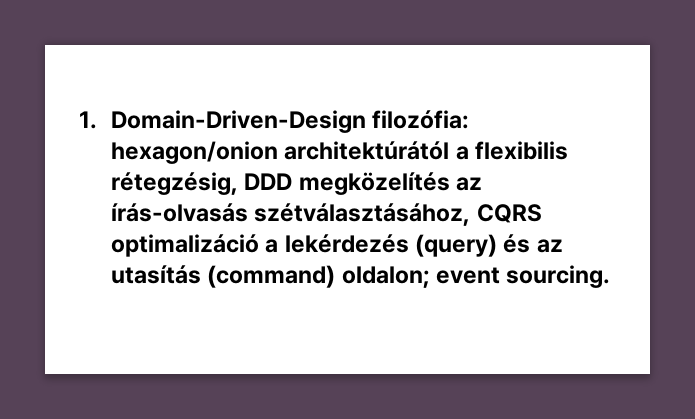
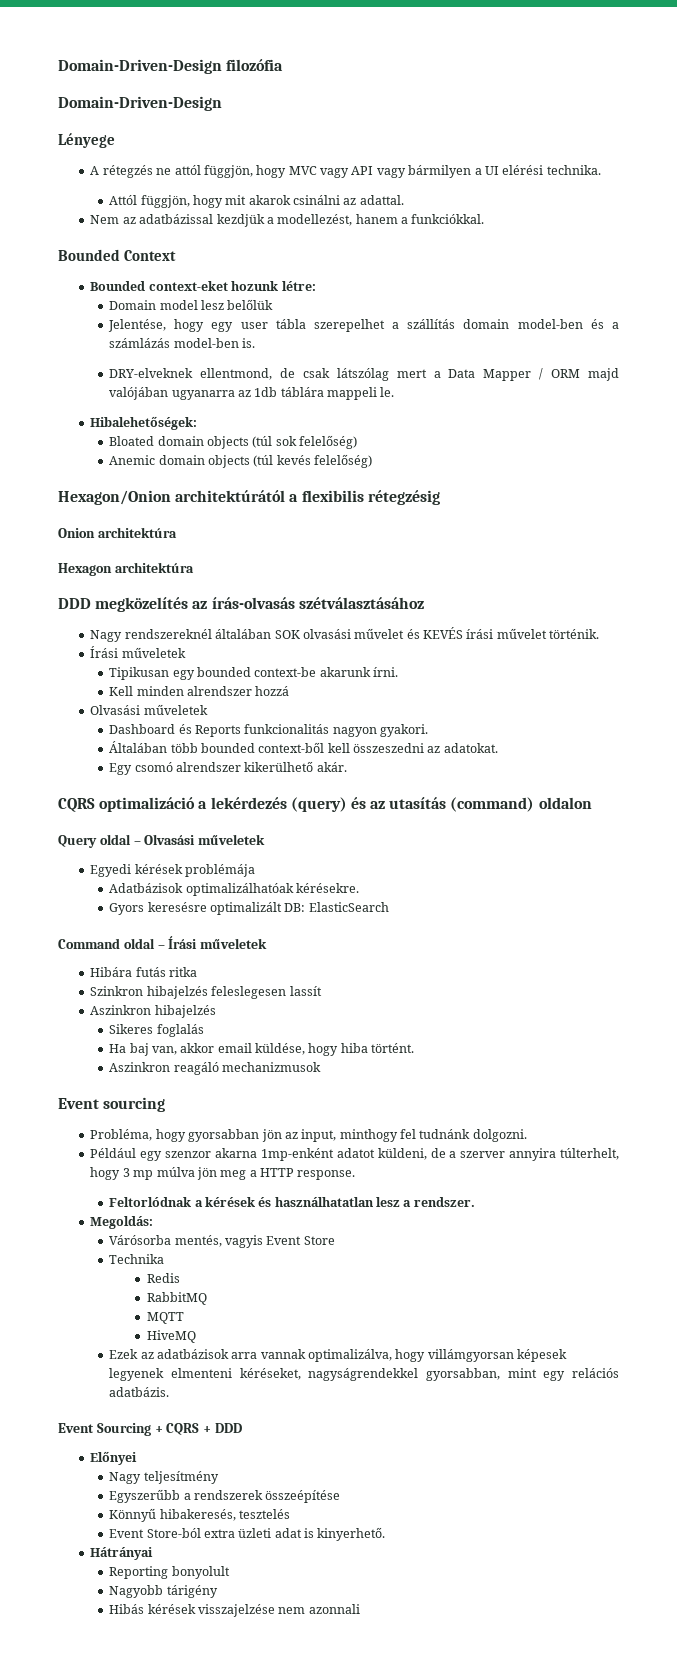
- 1. Domain-Driven-Design filozófia: hexagon/onion architektúrától a flexibilis rétegzésig, DDD megközelítés az írás-olvasás szétválasztásához, CQRS optimalizáció a lekérdezés (query) és az utasítás (command) oldalon; event sourcing.
+ Domain-Driven-Design filozófia
+ Domain-Driven-Design
+ Lényege
+ A rétegzés ne attól függjön, hogy MVC vagy API vagy bármilyen a UI elérési technika.
+ Attól függjön, hogy mit akarok csinálni az adattal.
+ Nem az adatbázissal kezdjük a modellezést, hanem a funkciókkal.
+ Bounded Context
+ Bounded context-eket hozunk létre:
+ Domain model lesz belőlük
+ Jelentése, hogy egy user tábla szerepelhet a szállítás domain model-ben és a számlázás model-ben is.
+ DRY-elveknek ellentmond, de csak látszólag mert a Data Mapper / ORM majd valójában ugyanarra az 1db táblára mappeli le.
+ Hibalehetőségek:
+ Bloated domain objects (túl sok felelőség)
+ Anemic domain objects (túl kevés felelőség)
+ Hexagon/Onion architektúrától a flexibilis rétegzésig
+ Onion architektúra
+ Hexagon architektúra
+ DDD megközelítés az írás-olvasás szétválasztásához
+ Nagy rendszereknél általában SOK olvasási művelet és KEVÉS írási művelet történik.
+ Írási műveletek
+ Tipikusan egy bounded context-be akarunk írni.
+ Kell minden alrendszer hozzá
+ Olvasási műveletek
+ Dashboard és Reports funkcionalitás nagyon gyakori.
+ Általában több bounded context-ből kell összeszedni az adatokat.
+ Egy csomó alrendszer kikerülhető akár.
+ CQRS optimalizáció a lekérdezés (query) és az utasítás (command) oldalon
+ Query oldal – Olvasási műveletek
+ Egyedi kérések problémája
+ Adatbázisok optimalizálhatóak kérésekre.
+ Gyors keresésre optimalizált DB: ElasticSearch
+ Command oldal – Írási műveletek
+ Hibára futás ritka
+ Szinkron hibajelzés feleslegesen lassít
+ Aszinkron hibajelzés
+ Sikeres foglalás
+ Ha baj van, akkor email küldése, hogy hiba történt.
+ Aszinkron reagáló mechanizmusok
+ Event sourcing
+ Probléma, hogy gyorsabban jön az input, minthogy fel tudnánk dolgozni.
+ Például egy szenzor akarna 1mp-enként adatot küldeni, de a szerver annyira túlterhelt, hogy 3 mp múlva jön meg a HTTP response.
+ Feltorlódnak a kérések és használhatatlan lesz a rendszer.
+ Megoldás:
+ Várósorba mentés, vagyis Event Store
+ Technika
+ Redis
+ RabbitMQ
+ MQTT
+ HiveMQ
+ Ezek az adatbázisok arra vannak optimalizálva, hogy villámgyorsan képesek legyenek elmenteni kéréseket, nagyságrendekkel gyorsabban, mint egy relációs adatbázis.
+ Event Sourcing + CQRS + DDD
+ Előnyei
+ Nagy teljesítmény
+ Egyszerűbb a rendszerek összeépítése
+ Könnyű hibakeresés, tesztelés
+ Event Store-ból extra üzleti adat is kinyerhető.
+ Hátrányai
+ Reporting bonyolult
+ Nagyobb tárigény
+ Hibás kérések visszajelzése nem azonnali

